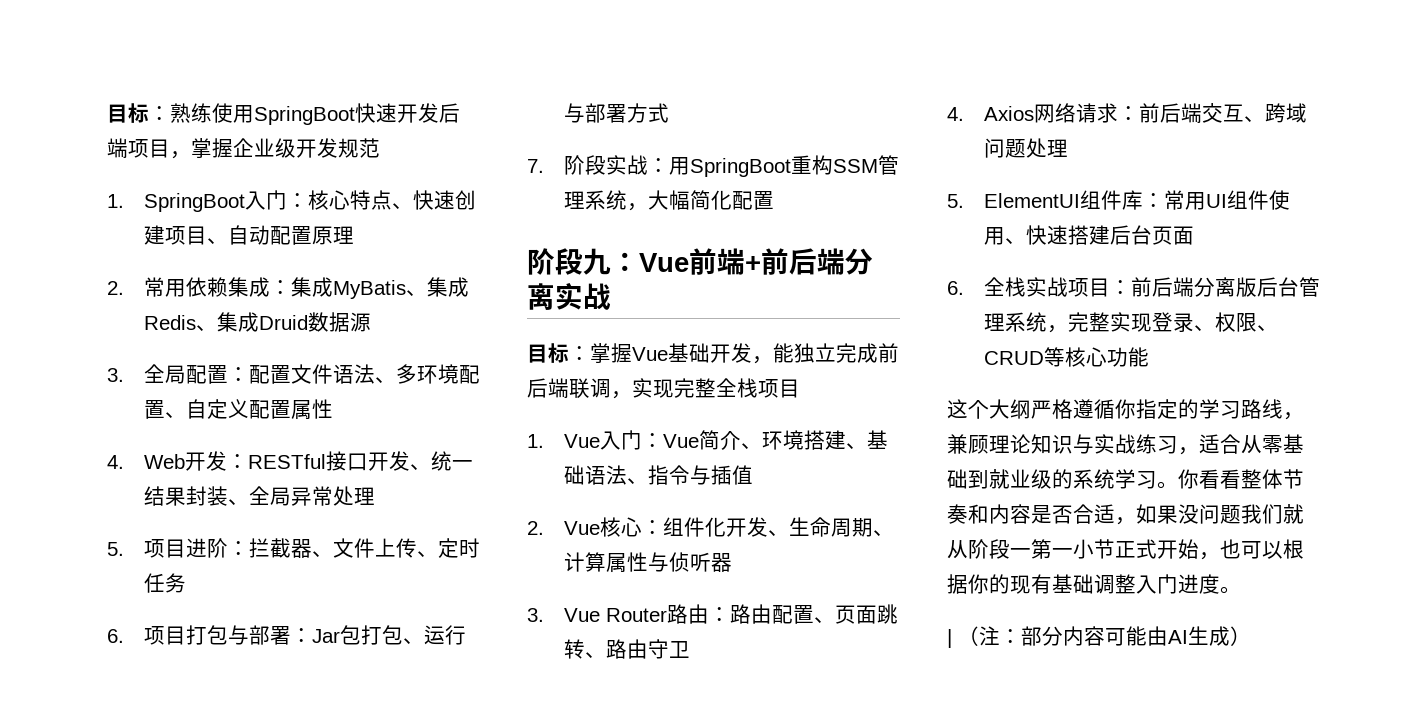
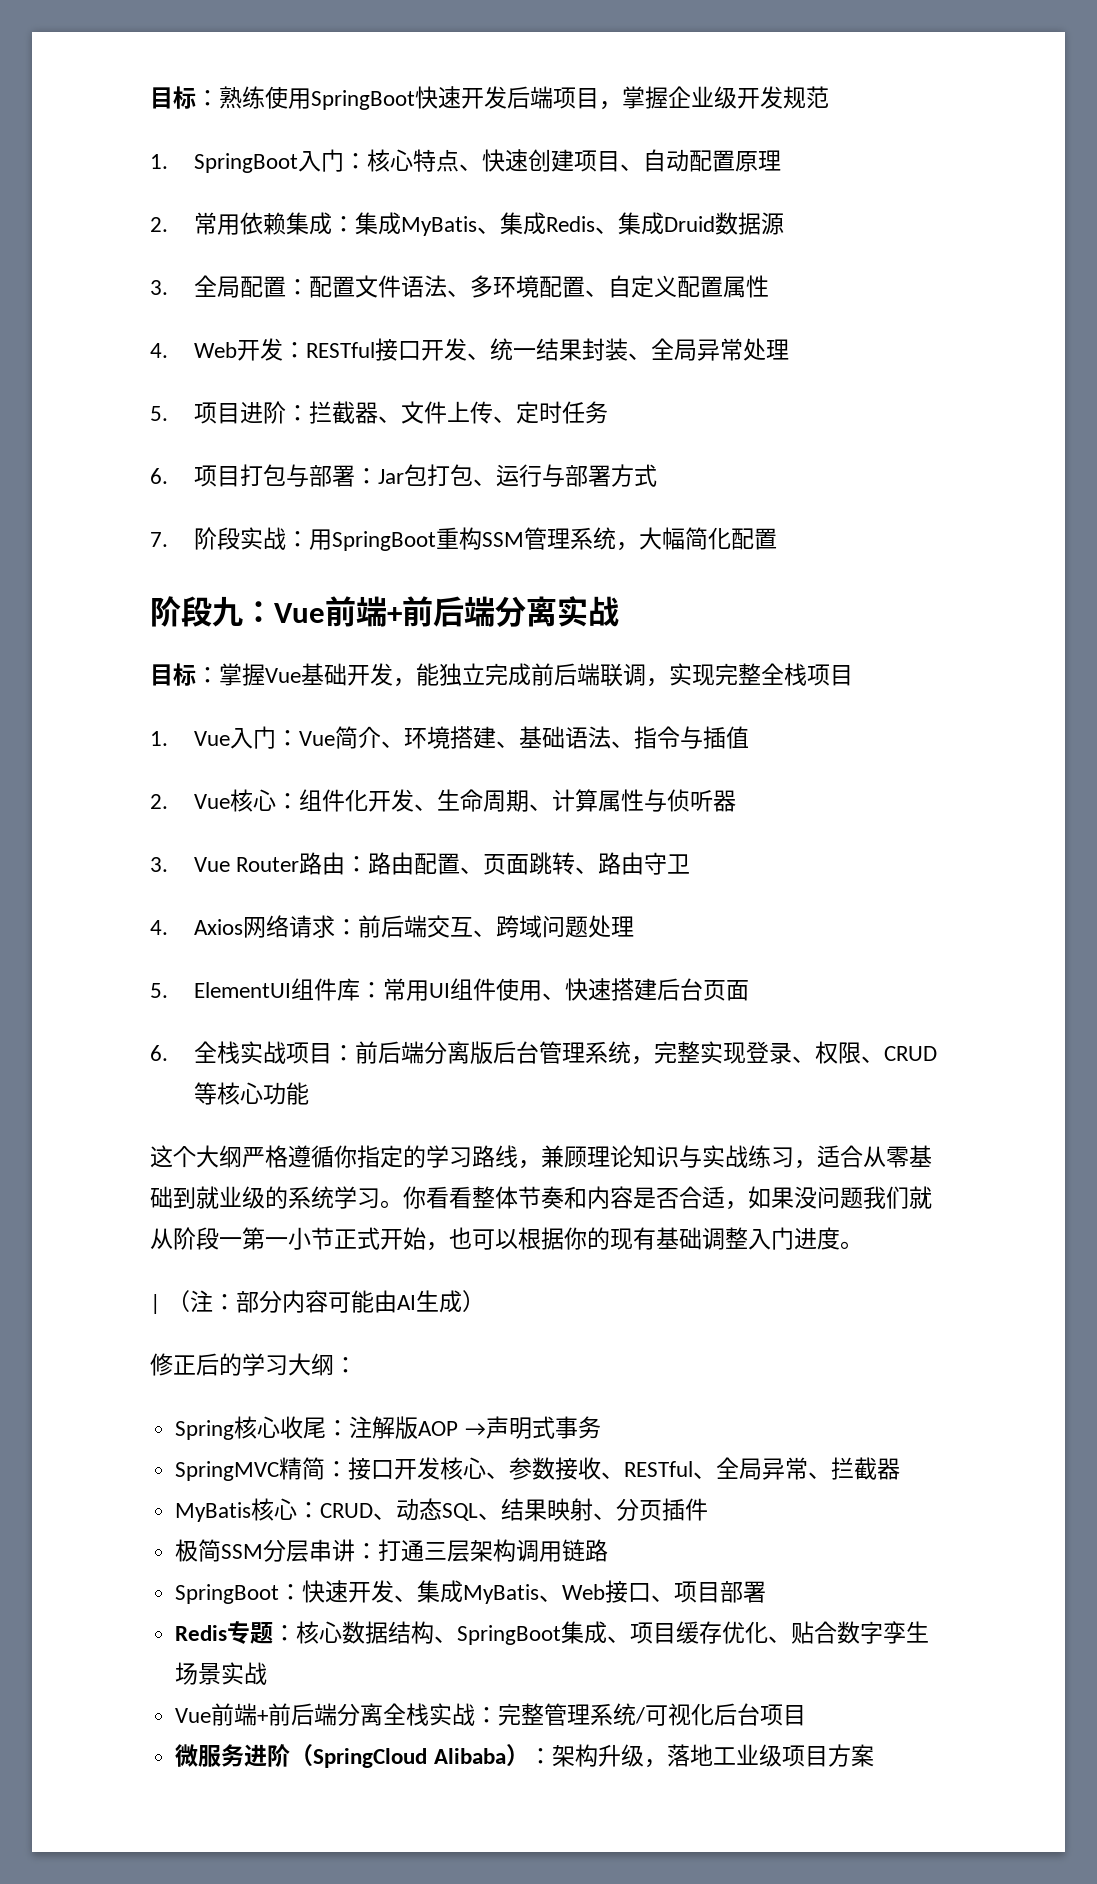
+ 修正后的学习大纲：
+ Spring核心收尾：注解版AOP →声明式事务
+ SpringMVC精简：接口开发核心、参数接收、RESTful、全局异常、拦截器
+ MyBatis核心：CRUD、动态SQL、结果映射、分页插件
+ 极简SSM分层串讲：打通三层架构调用链路
+ SpringBoot：快速开发、集成MyBatis、Web接口、项目部署
+ Redis专题：核心数据结构、SpringBoot集成、项目缓存优化、贴合数字孪生场景实战
+ Vue前端+前后端分离全栈实战：完整管理系统/可视化后台项目
+ 微服务进阶（SpringCloud Alibaba）：架构升级，落地工业级项目方案

